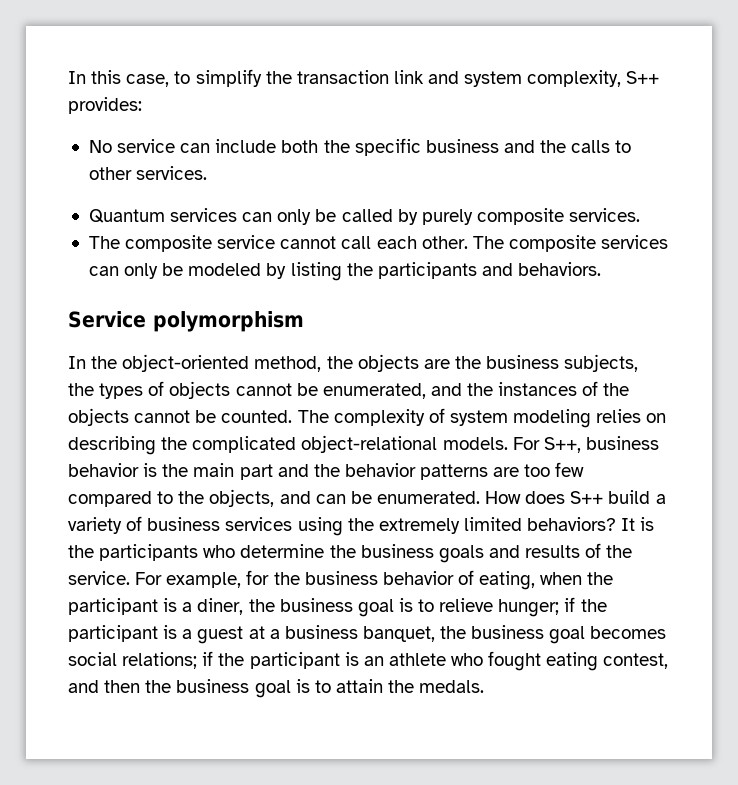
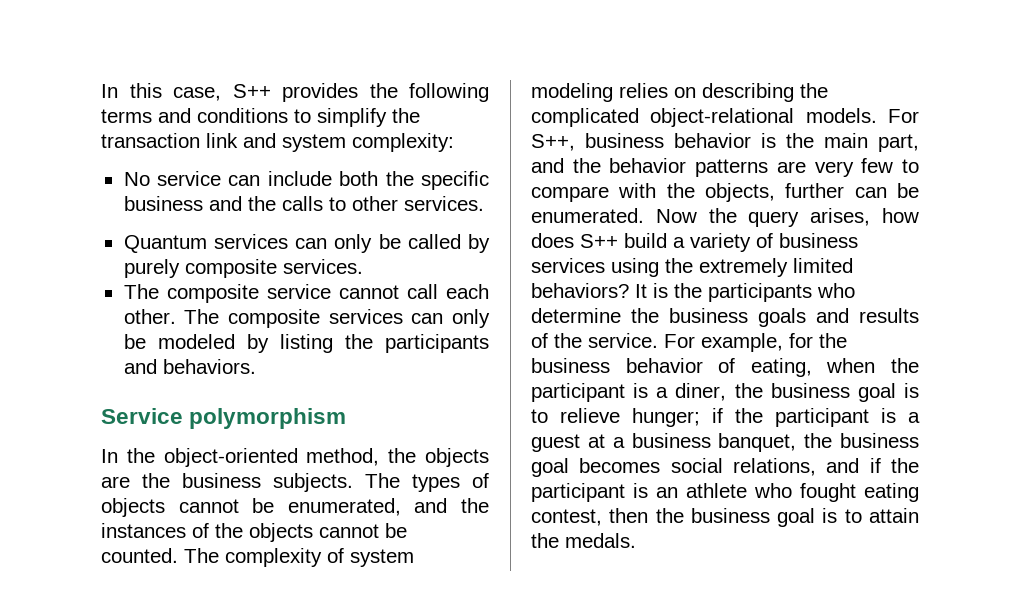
- In this case, to simplify the transaction link and system complexity, S++ provides:
+ In this case, S++ provides the following terms and conditions to simplify the transaction link and system complexity:
- In the object-oriented method, the objects are the business subjects, the types of objects cannot be enumerated, and the instances of the objects cannot be counted.
+ In the object-oriented method, the objects are the business subjects. The types of objects cannot be enumerated, and the instances of the objects cannot be counted.
- For S++, business behavior is the main part and the behavior patterns are too few compared to the objects, and can be enumerated.
+ For S++, business behavior is the main part, and the behavior patterns are very few to compare with the objects, further can be enumerated.
- How does S++ build a variety of business services using the extremely limited behaviors?
+ Now the query arises, how does S++ build a variety of business services using the extremely limited behaviors?
- For example, for the business behavior of eating, when the participant is a diner, the business goal is to relieve hunger; if the participant is a guest at a business banquet, the business goal becomes social relations; if the participant is an athlete who fought eating contest, and then the business goal is to attain the medals.
+ For example, for the business behavior of eating, when the participant is a diner, the business goal is to relieve hunger; if the participant is a guest at a business banquet, the business goal becomes social relations, and if the participant is an athlete who fought eating contest, then the business goal is to attain the medals.

